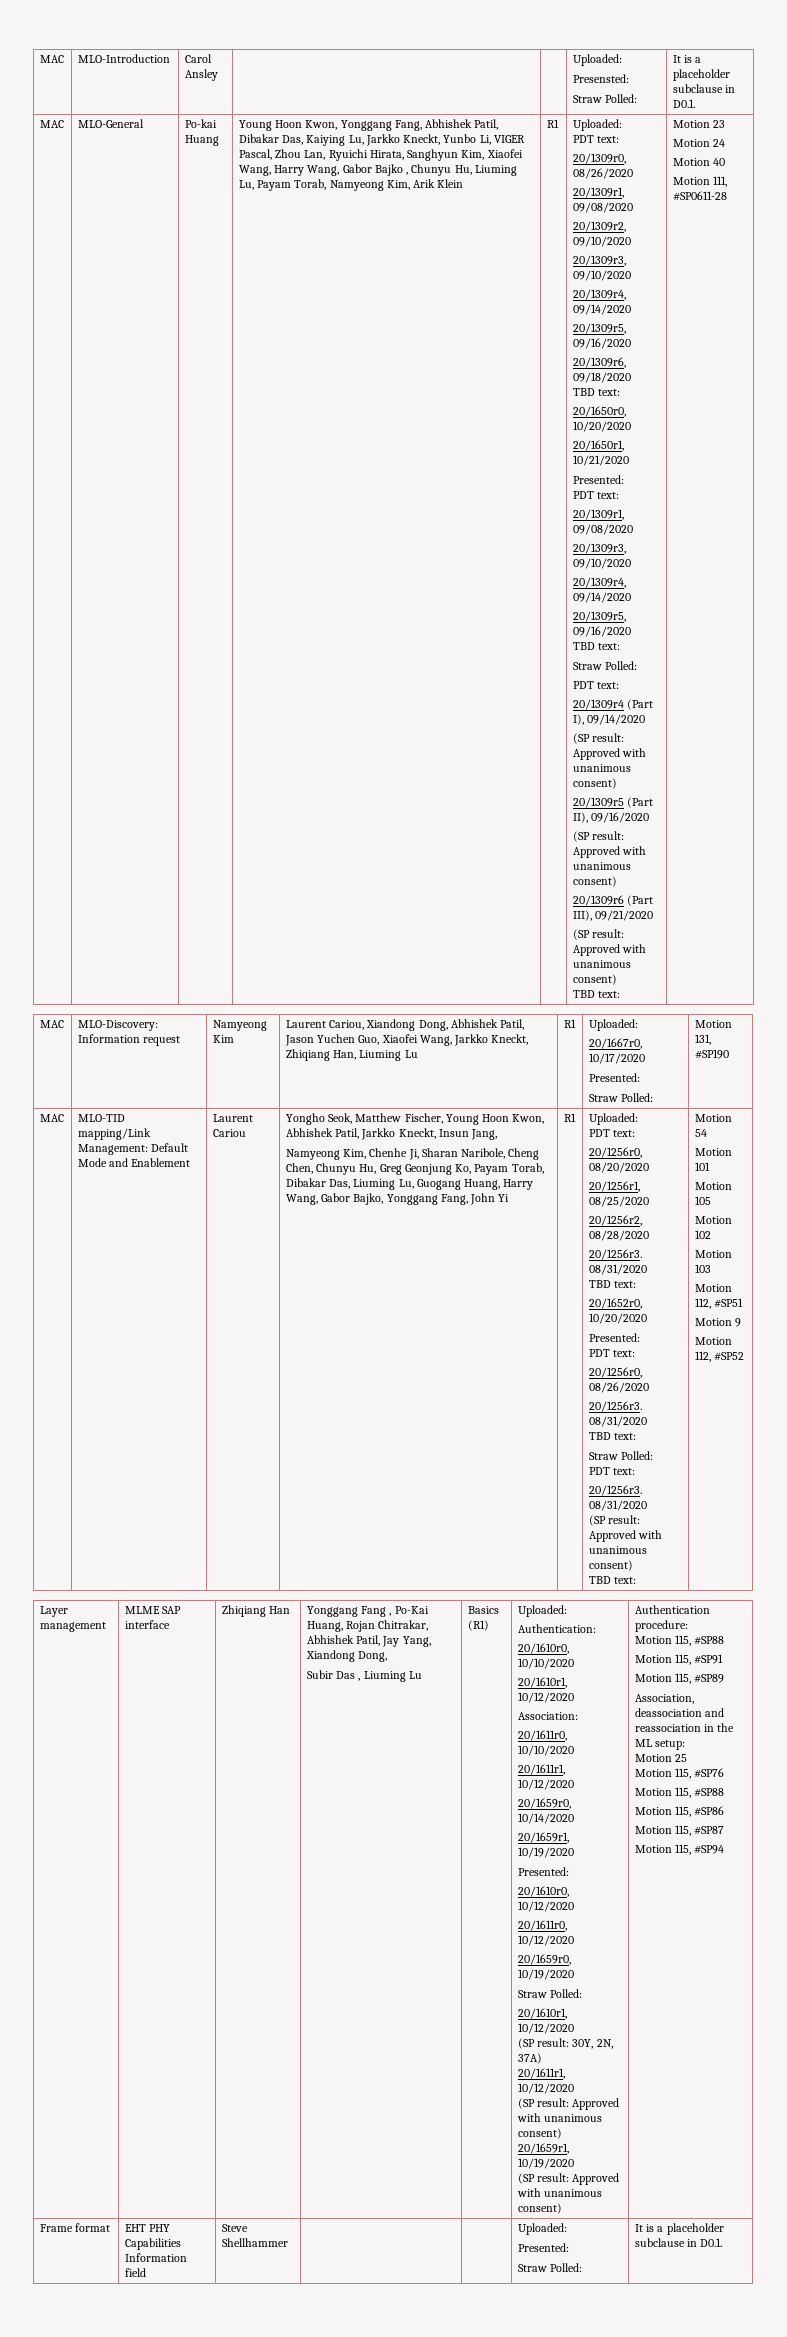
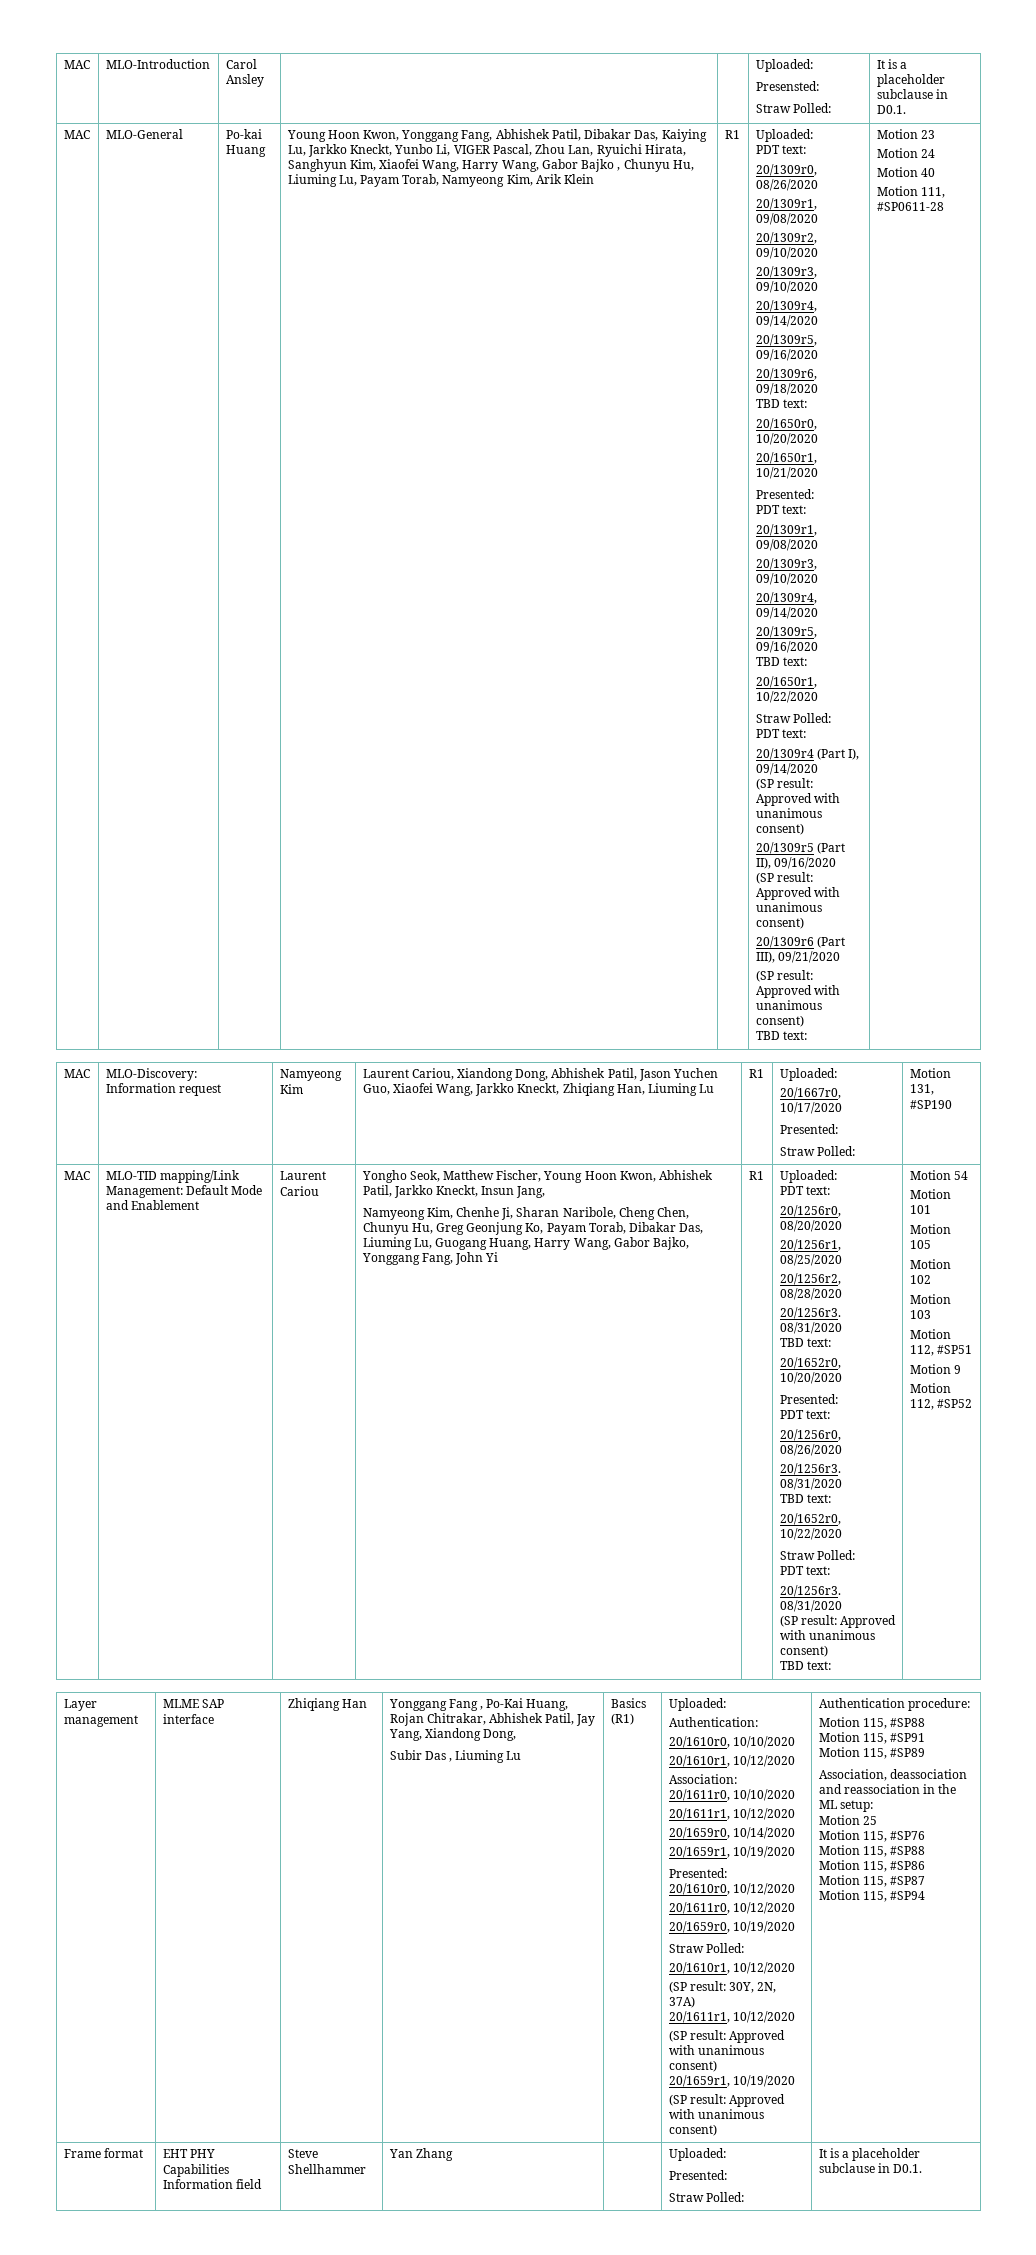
+ 20/1650r1, 10/22/2020
+ 20/1652r0, 10/22/2020
- Frame format | EHT PHY Capabilities Information field | Steve Shellhammer | | | Uploaded:
+ Frame format | EHT PHY Capabilities Information field | Steve Shellhammer | Yan Zhang | | Uploaded:

